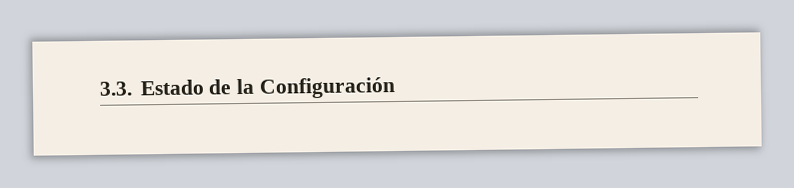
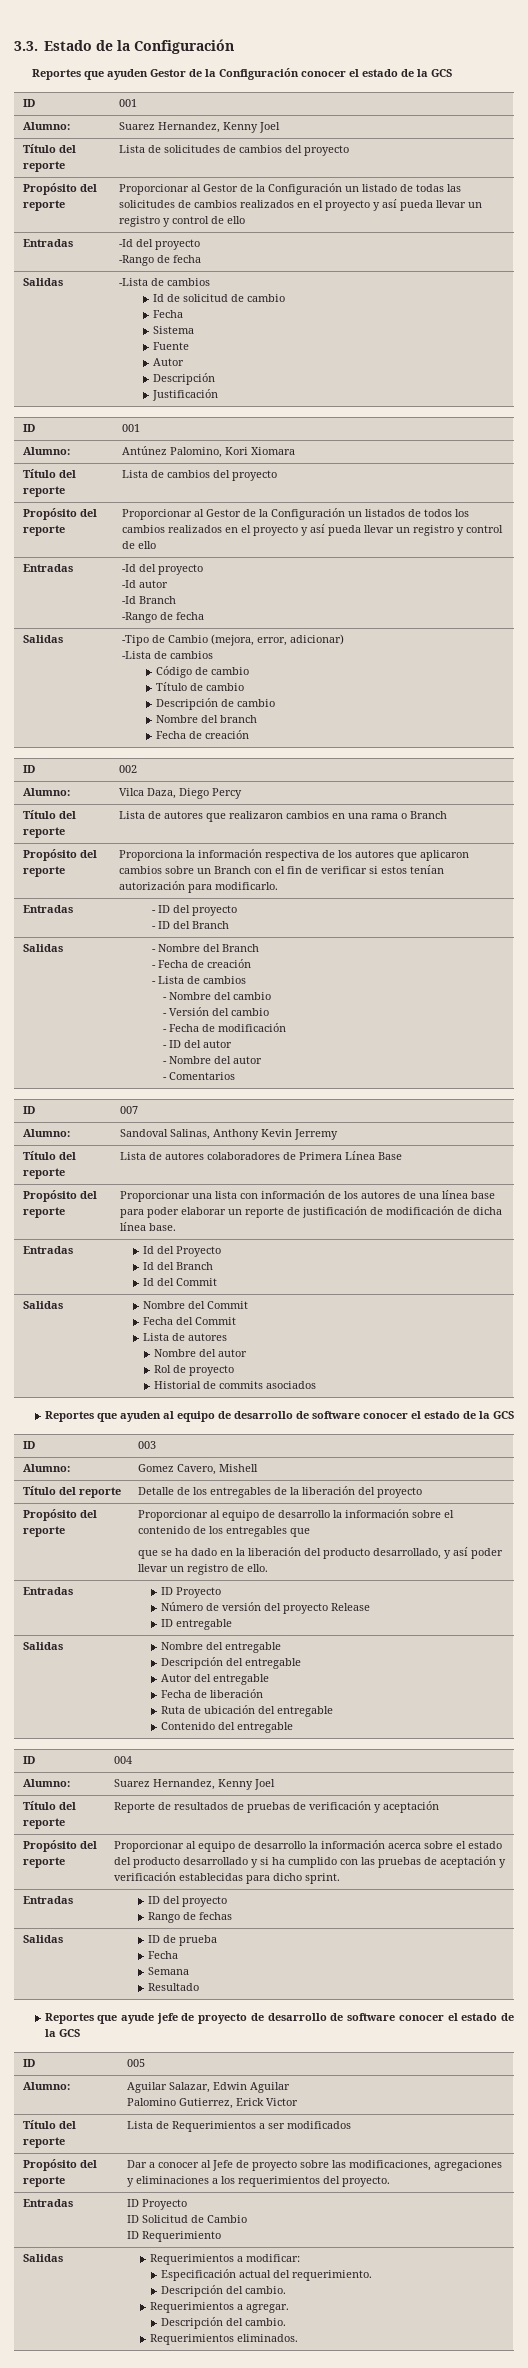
+ Reportes que ayuden Gestor de la Configuración conocer el estado de la GCS
+ ID | 001
+ Alumno: | Suarez Hernandez, Kenny Joel
+ Título del reporte | Lista de solicitudes de cambios del proyecto
+ Propósito del reporte | Proporcionar al Gestor de la Configuración un listado de todas las solicitudes de cambios realizados en el proyecto y así pueda llevar un registro y control de ello
+ Entradas | -Id del proyecto
+ -Rango de fecha
+ Salidas | -Lista de cambios
+ Id de solicitud de cambio
+ Fecha
+ Sistema
+ Fuente
+ Autor
+ Descripción
+ Justificación
+ ID | 001
+ Alumno: | Antúnez Palomino, Kori Xiomara
+ Título del reporte | Lista de cambios del proyecto
+ Propósito del reporte | Proporcionar al Gestor de la Configuración un listados de todos los cambios realizados en el proyecto y así pueda llevar un registro y control de ello
+ Entradas | -Id del proyecto
+ -Id autor
+ -Id Branch
+ -Rango de fecha
+ Salidas | -Tipo de Cambio (mejora, error, adicionar)
+ -Lista de cambios
+ Código de cambio
+ Título de cambio
+ Descripción de cambio
+ Nombre del branch
+ Fecha de creación
+ ID | 002
+ Alumno: | Vilca Daza, Diego Percy
+ Título del reporte | Lista de autores que realizaron cambios en una rama o Branch
+ Propósito del reporte | Proporciona la información respectiva de los autores que aplicaron cambios sobre un Branch con el fin de verificar si estos tenían autorización para modificarlo.
+ Entradas | - ID del proyecto
+ - ID del Branch
+ Salidas | - Nombre del Branch
+ - Fecha de creación
+ - Lista de cambios
+ - Nombre del cambio
+ - Versión del cambio
+ - Fecha de modificación
+ - ID del autor
+ - Nombre del autor
+ - Comentarios
+ ID | 007
+ Alumno: | Sandoval Salinas, Anthony Kevin Jerremy
+ Título del reporte | Lista de autores colaboradores de Primera Línea Base
+ Propósito del reporte | Proporcionar una lista con información de los autores de una línea base para poder elaborar un reporte de justificación de modificación de dicha línea base.
+ Entradas | Id del Proyecto
+ Id del Branch
+ Id del Commit
+ Salidas | Nombre del Commit
+ Fecha del Commit
+ Lista de autores
+ Nombre del autor
+ Rol de proyecto
+ Historial de commits asociados
+ Reportes que ayuden al equipo de desarrollo de software conocer el estado de la GCS
+ ID | 003
+ Alumno: | Gomez Cavero, Mishell
+ Título del reporte | Detalle de los entregables de la liberación del proyecto
+ Propósito del reporte | Proporcionar al equipo de desarrollo la información sobre el contenido de los entregables que
+ que se ha dado en la liberación del producto desarrollado, y así poder llevar un registro de ello.
+ Entradas | ID Proyecto
+ Número de versión del proyecto Release
+ ID entregable
+ Salidas | Nombre del entregable
+ Descripción del entregable
+ Autor del entregable
+ Fecha de liberación
+ Ruta de ubicación del entregable
+ Contenido del entregable
+ ID | 004
+ Alumno: | Suarez Hernandez, Kenny Joel
+ Título del reporte | Reporte de resultados de pruebas de verificación y aceptación
+ Propósito del reporte | Proporcionar al equipo de desarrollo la información acerca sobre el estado del producto desarrollado y si ha cumplido con las pruebas de aceptación y verificación establecidas para dicho sprint.
+ Entradas | ID del proyecto
+ Rango de fechas
+ Salidas | ID de prueba
+ Fecha
+ Semana
+ Resultado
+ Reportes que ayude jefe de proyecto de desarrollo de software conocer el estado de la GCS
+ ID | 005
+ Alumno: | Aguilar Salazar, Edwin Aguilar
+ Palomino Gutierrez, Erick Victor
+ Título del reporte | Lista de Requerimientos a ser modificados
+ Propósito del reporte | Dar a conocer al Jefe de proyecto sobre las modificaciones, agregaciones y eliminaciones a los requerimientos del proyecto.
+ Entradas | ID Proyecto
+ ID Solicitud de Cambio
+ ID Requerimiento
+ Salidas | Requerimientos a modificar:
+ Especificación actual del requerimiento.
+ Descripción del cambio.
+ Requerimientos a agregar.
+ Descripción del cambio.
+ Requerimientos eliminados.

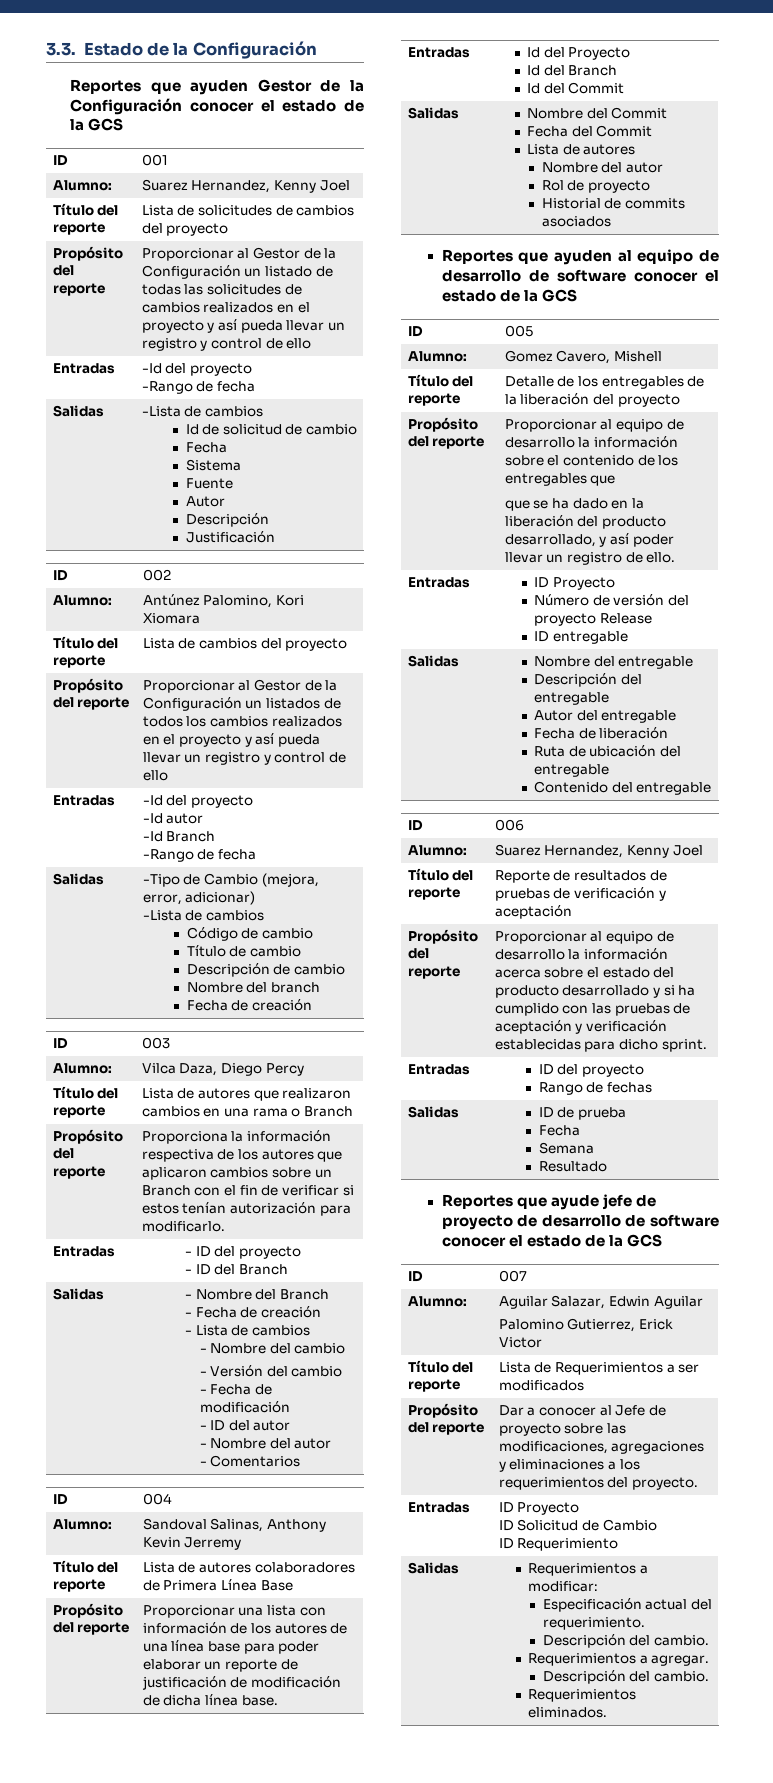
  Salidas | -Lista de cambios
  Id de solicitud de cambio
  Fecha
  Sistema
  Fuente
  Autor
  Descripción
  Justificación
- ID | 001
+ ID | 002
- ID | 002
+ ID | 003
- ID | 007
+ ID | 004
- ID | 003
+ ID | 005
- ID | 004
+ ID | 006
- ID | 005
+ ID | 007

